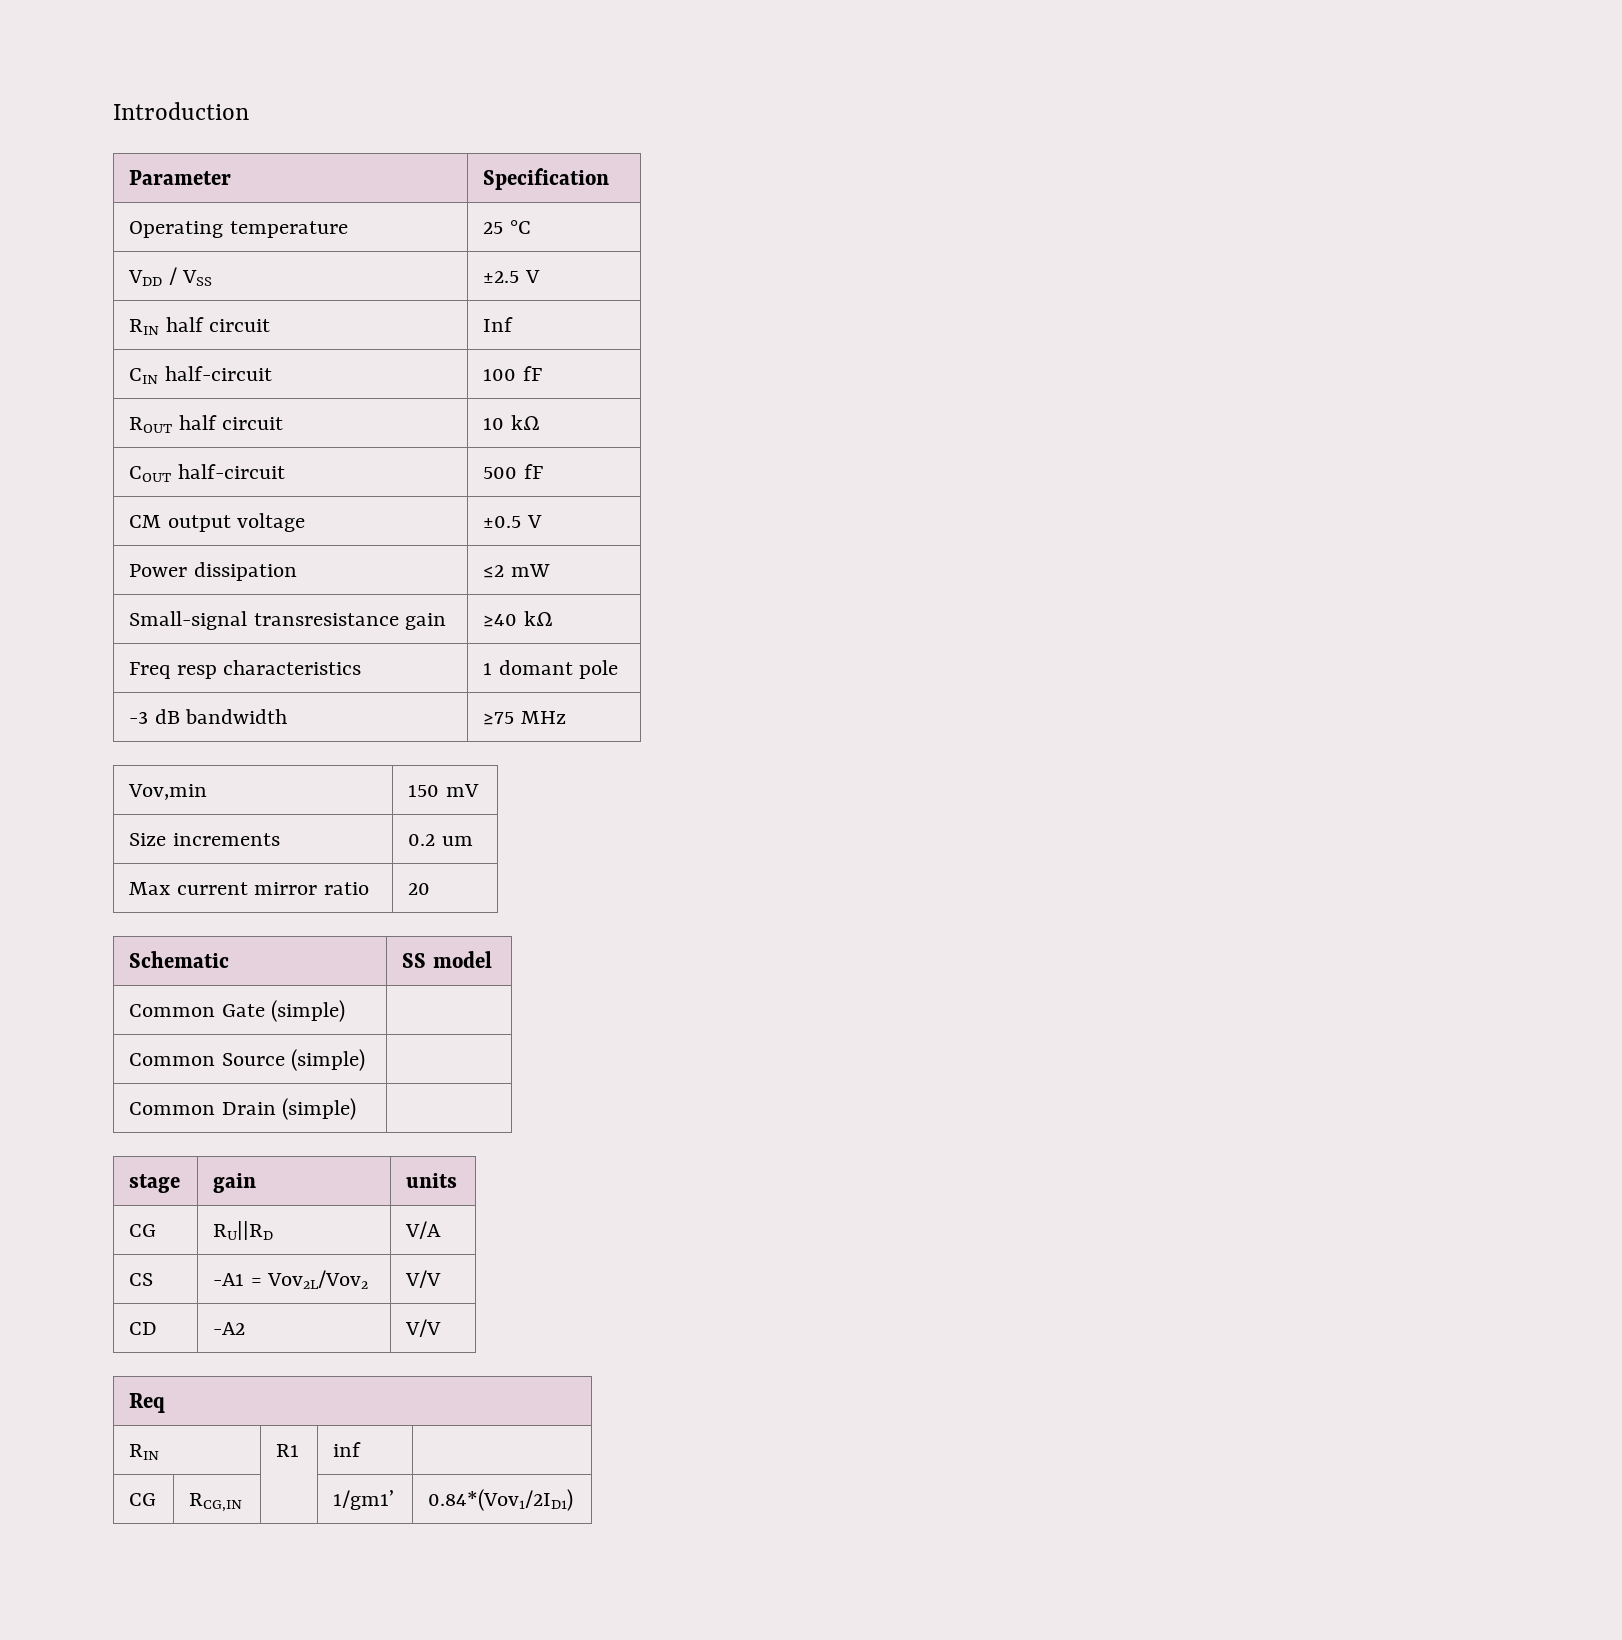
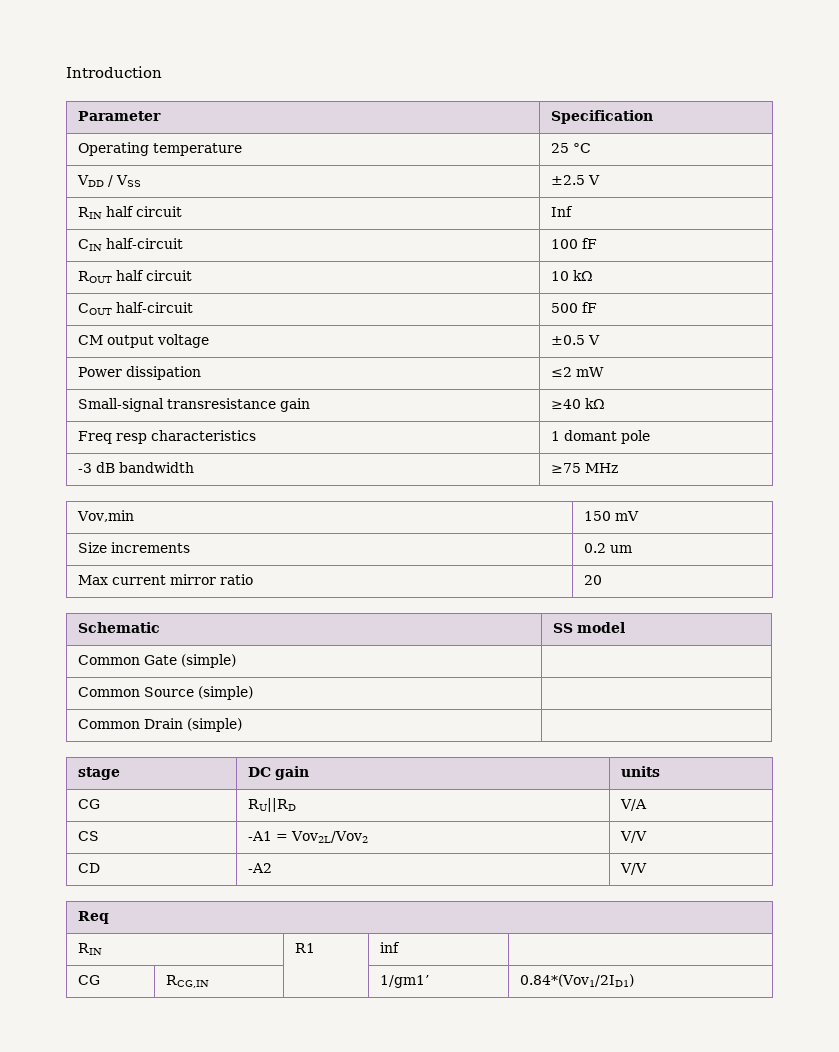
- stage | gain | units
+ stage | DC gain | units

